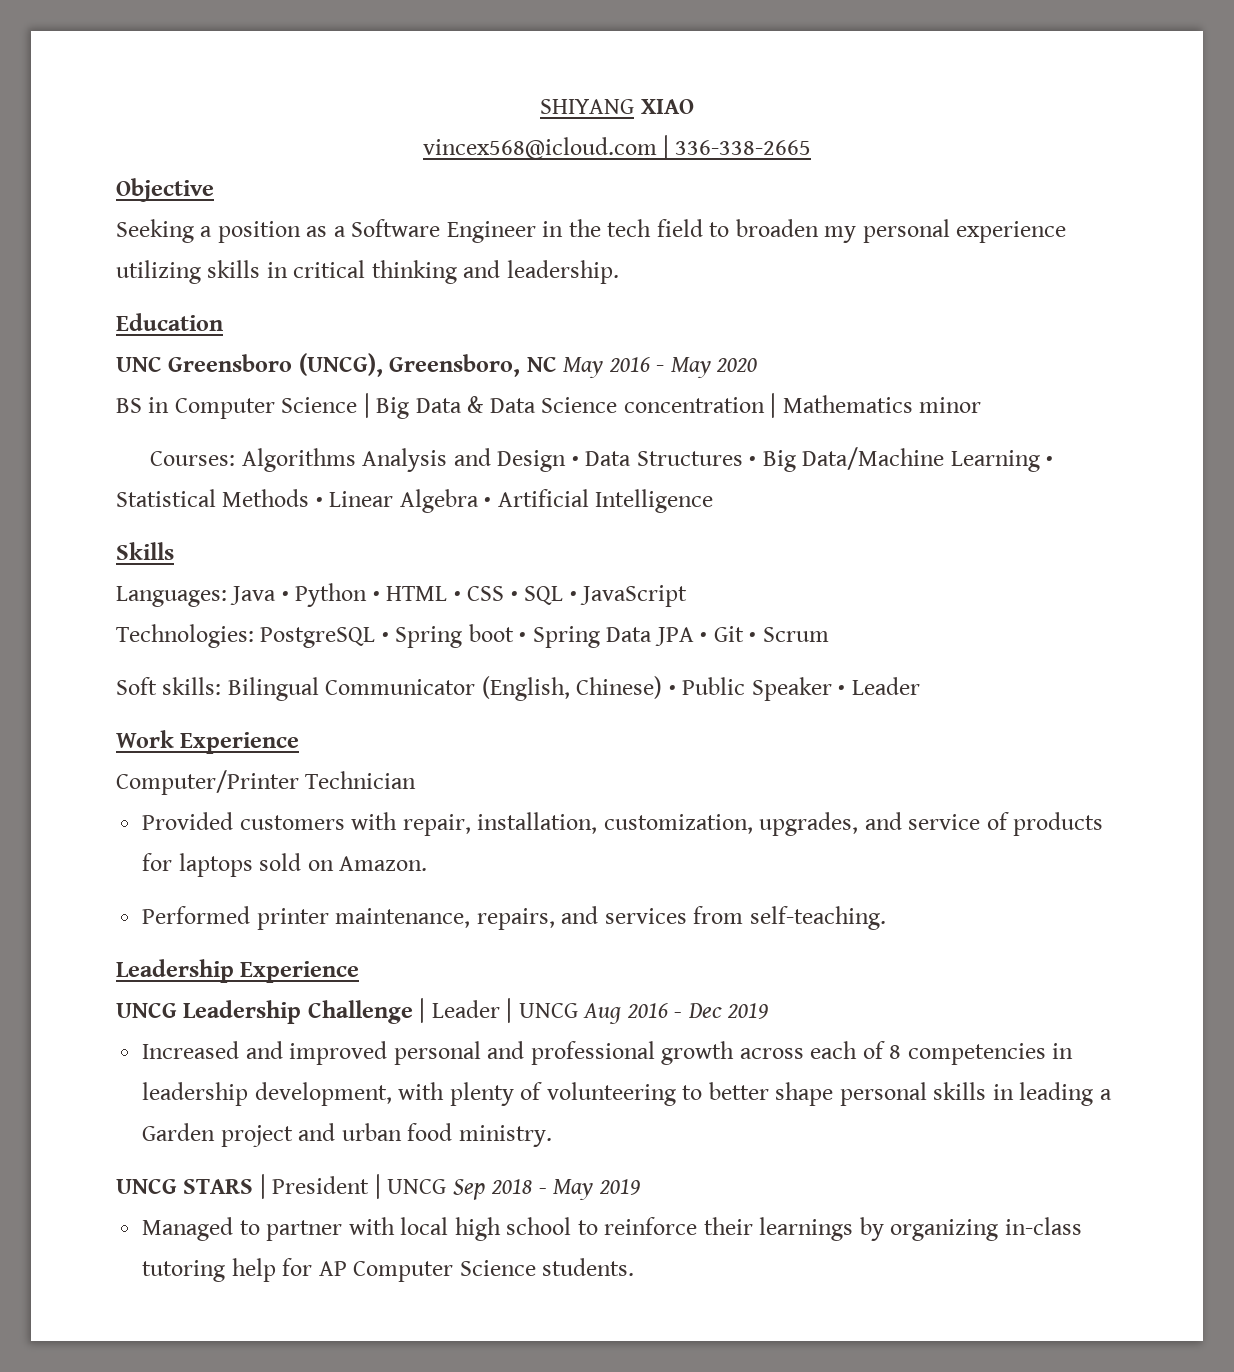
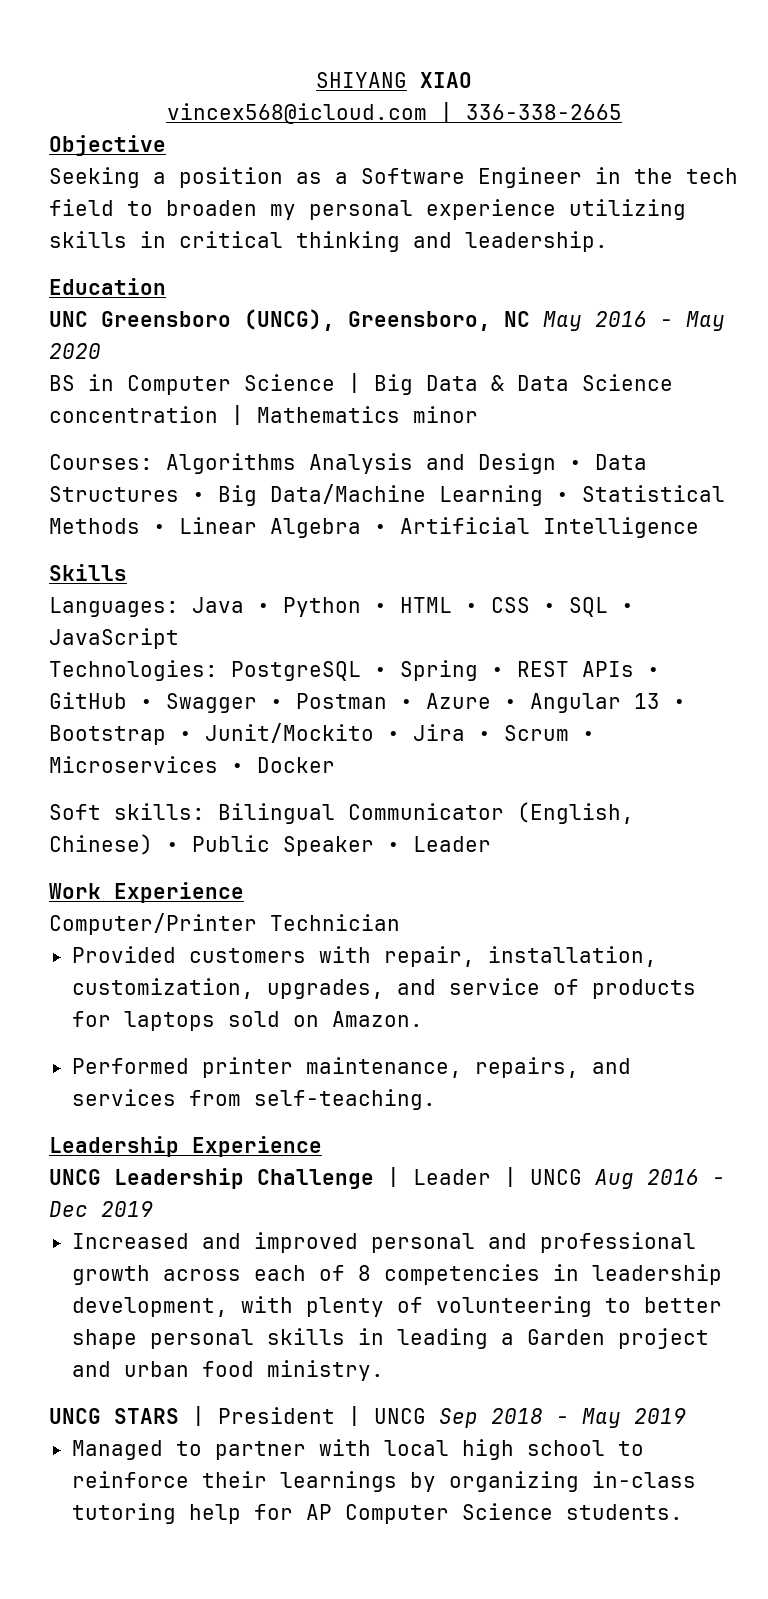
- Technologies: PostgreSQL • Spring boot • Spring Data JPA • Git • Scrum
+ Technologies: PostgreSQL • Spring • REST APIs • GitHub • Swagger • Postman • Azure • Angular 13 • Bootstrap • Junit/Mockito • Jira • Scrum • Microservices • Docker

